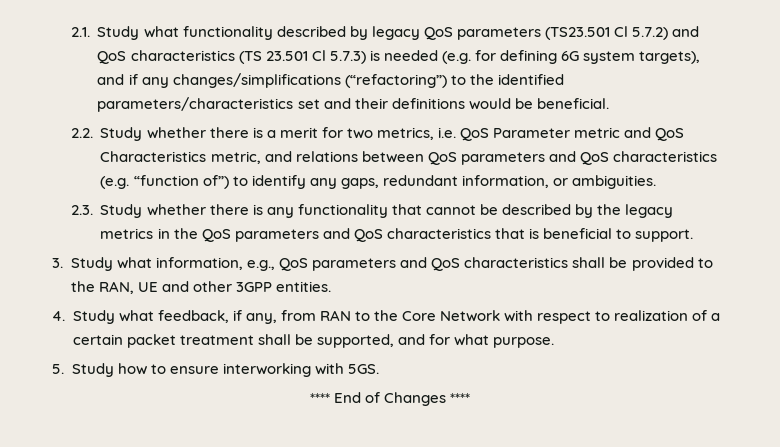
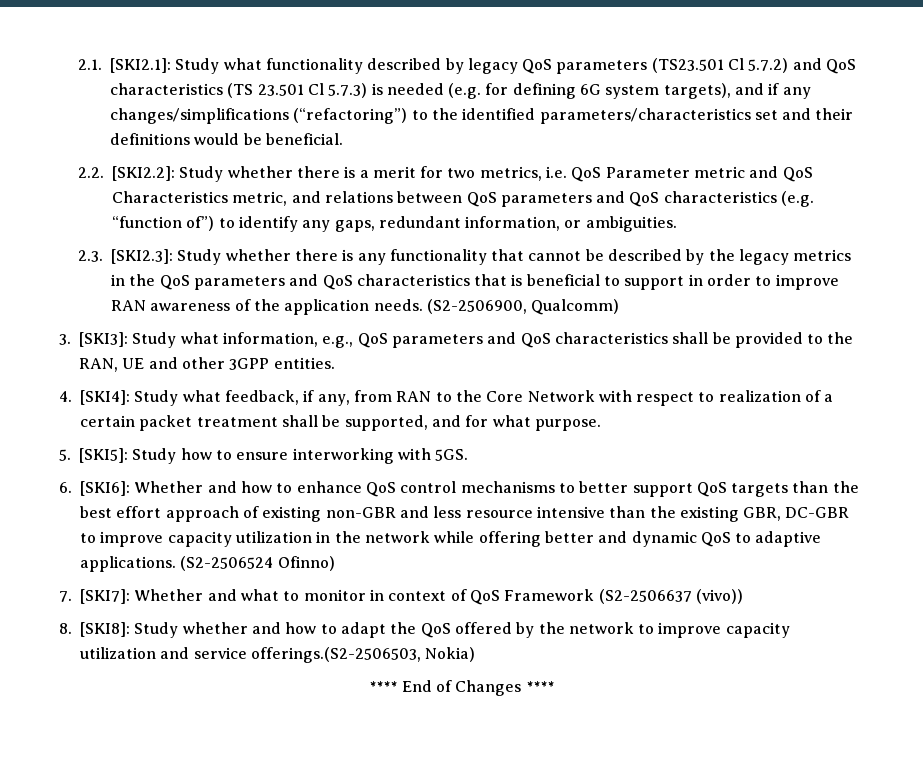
- 2.1. Study what functionality described by legacy QoS parameters (TS23.501 Cl 5.7.2) and QoS characteristics (TS 23.501 Cl 5.7.3) is needed (e.g. for defining 6G system targets), and if any changes/simplifications (“refactoring”) to the identified parameters/characteristics set and their definitions would be beneficial.
+ 2.1. [SKI2.1]: Study what functionality described by legacy QoS parameters (TS23.501 Cl 5.7.2) and QoS characteristics (TS 23.501 Cl 5.7.3) is needed (e.g. for defining 6G system targets), and if any changes/simplifications (“refactoring”) to the identified parameters/characteristics set and their definitions would be beneficial.
- 2.2. Study whether there is a merit for two metrics, i.e. QoS Parameter metric and QoS Characteristics metric, and relations between QoS parameters and QoS characteristics (e.g. “function of”) to identify any gaps, redundant information, or ambiguities.
+ 2.2. [SKI2.2]: Study whether there is a merit for two metrics, i.e. QoS Parameter metric and QoS Characteristics metric, and relations between QoS parameters and QoS characteristics (e.g. “function of”) to identify any gaps, redundant information, or ambiguities.
- 2.3. Study whether there is any functionality that cannot be described by the legacy metrics in the QoS parameters and QoS characteristics that is beneficial to support.
+ 2.3. [SKI2.3]: Study whether there is any functionality that cannot be described by the legacy metrics in the QoS parameters and QoS characteristics that is beneficial to support in order to improve RAN awareness of the application needs. (S2-2506900, Qualcomm)
- 3. Study what information, e.g., QoS parameters and QoS characteristics shall be provided to the RAN, UE and other 3GPP entities.
+ 3. [SKI3]: Study what information, e.g., QoS parameters and QoS characteristics shall be provided to the RAN, UE and other 3GPP entities.
- 4. Study what feedback, if any, from RAN to the Core Network with respect to realization of a certain packet treatment shall be supported, and for what purpose.
+ 4. [SKI4]: Study what feedback, if any, from RAN to the Core Network with respect to realization of a certain packet treatment shall be supported, and for what purpose.
- 5. Study how to ensure interworking with 5GS.
+ 5. [SKI5]: Study how to ensure interworking with 5GS.
+ 6. [SKI6]: Whether and how to enhance QoS control mechanisms to better support QoS targets than the best effort approach of existing non-GBR and less resource intensive than the existing GBR, DC-GBR to improve capacity utilization in the network while offering better and dynamic QoS to adaptive applications. (S2-2506524 Ofinno)
+ 7. [SKI7]: Whether and what to monitor in context of QoS Framework (S2-2506637 (vivo))
+ 8. [SKI8]: Study whether and how to adapt the QoS offered by the network to improve capacity utilization and service offerings.(S2-2506503, Nokia)

